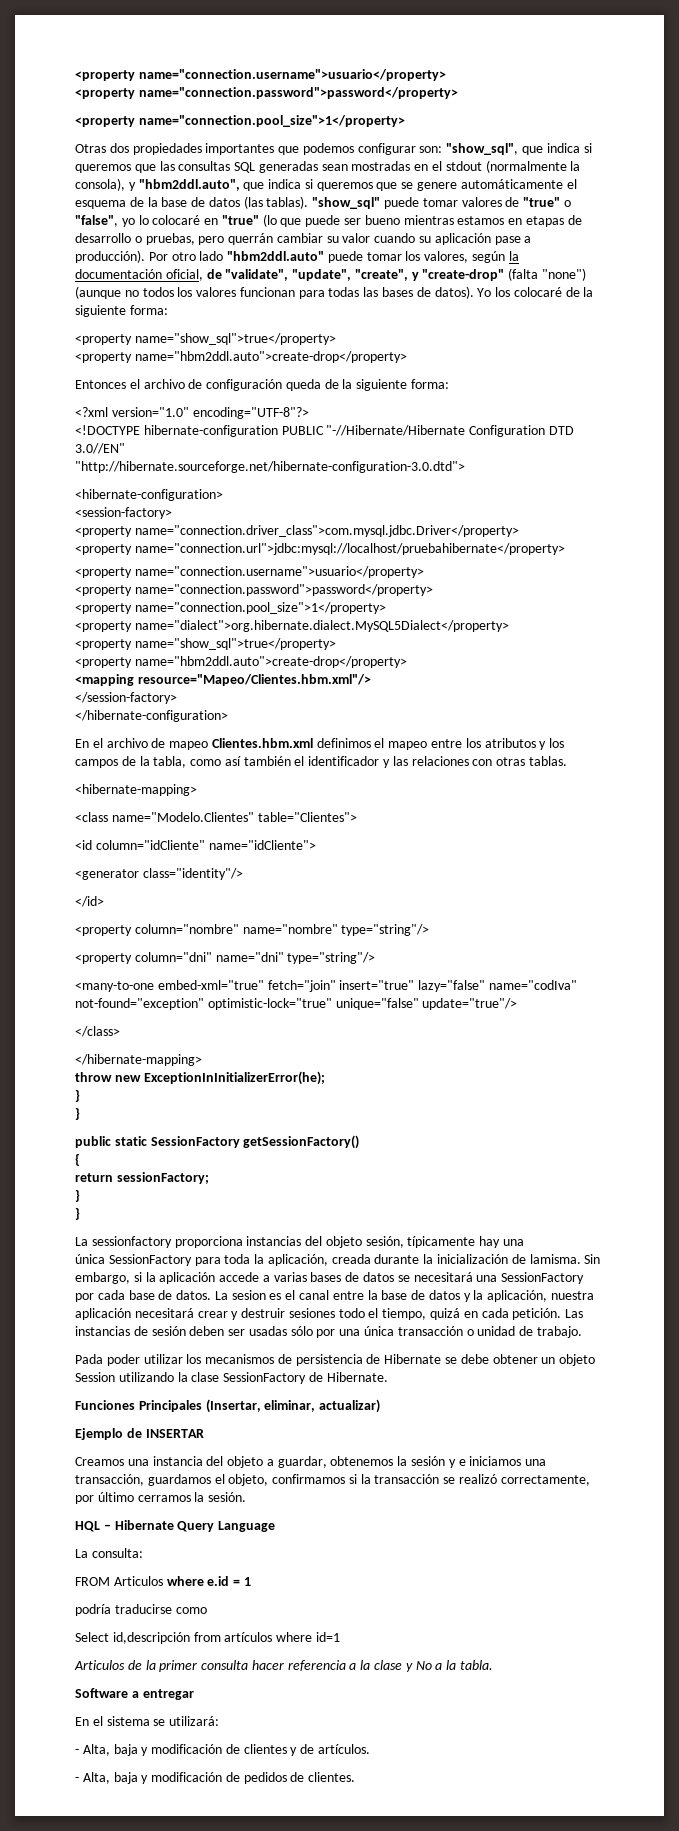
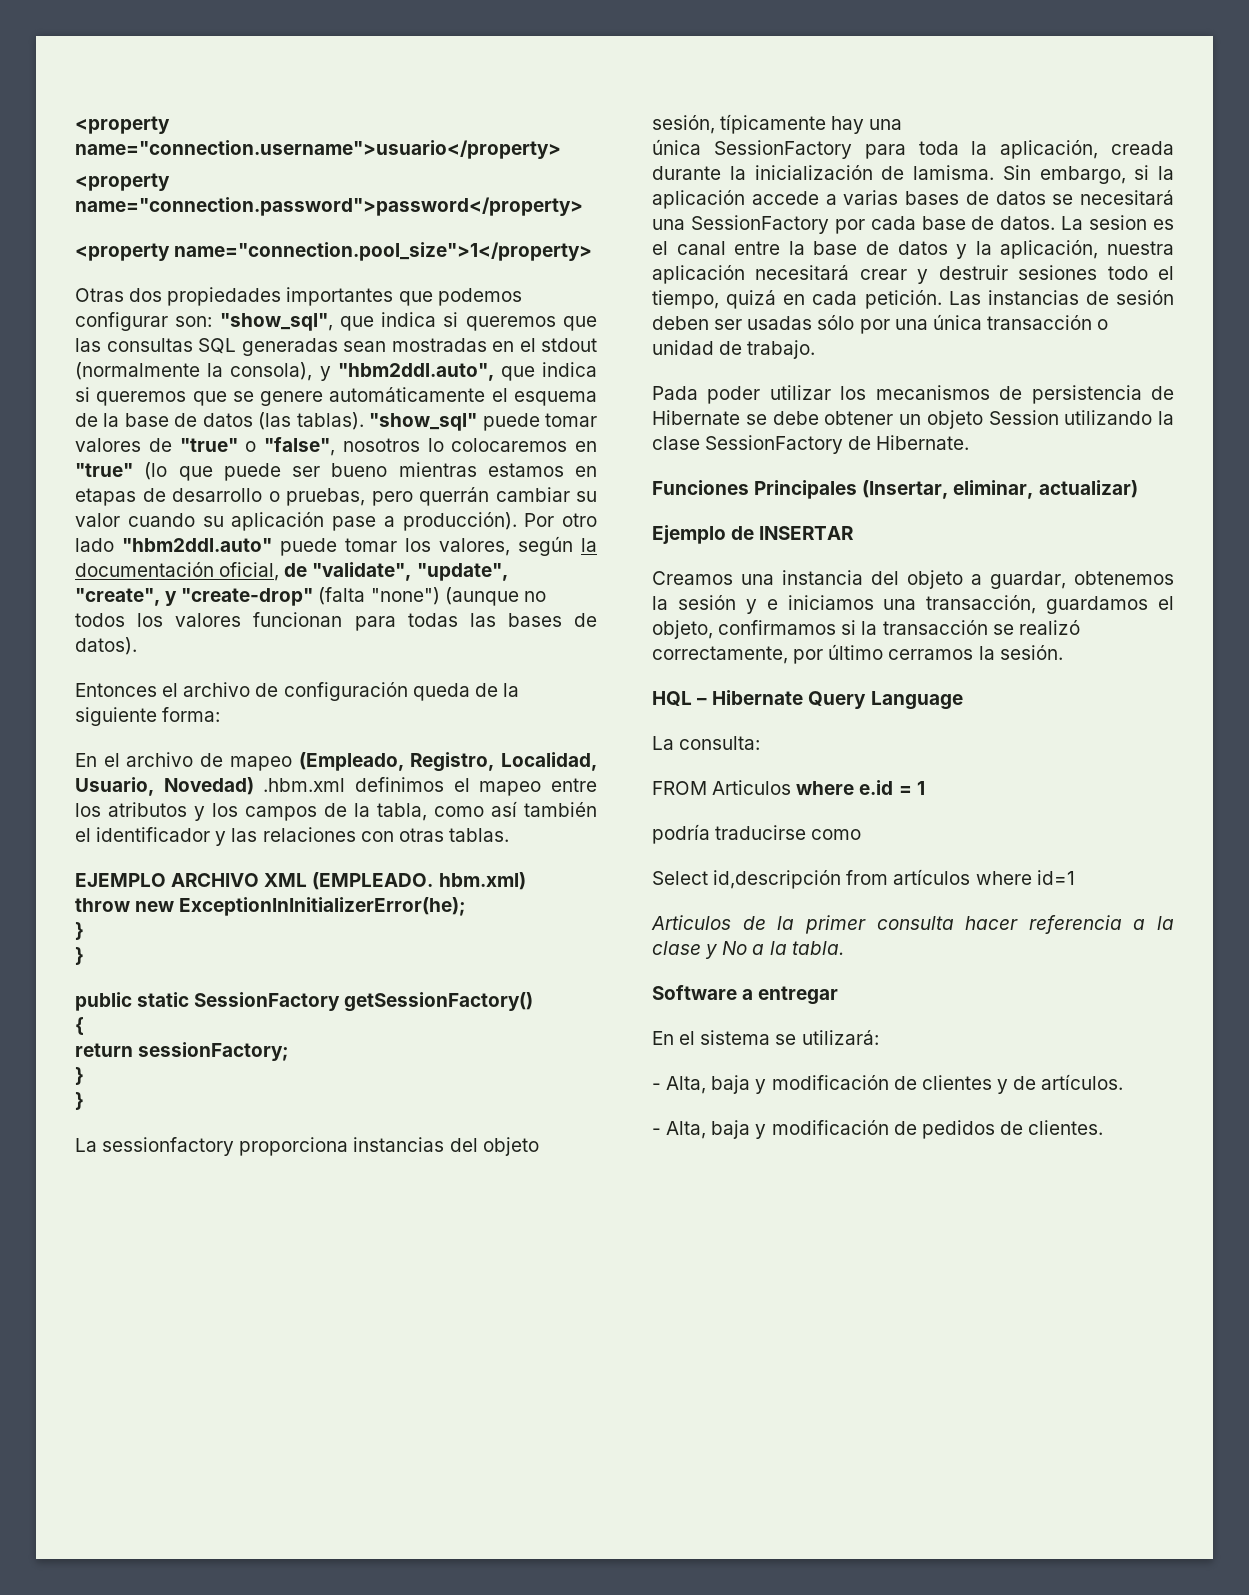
- "show_sql" puede tomar valores de "true" o "false", yo lo colocaré en "true" (lo que puede ser bueno mientras estamos en etapas de desarrollo o pruebas, pero querrán cambiar su valor cuando su aplicación pase a producción).
+ "show_sql" puede tomar valores de "true" o "false", nosotros lo colocaremos en "true" (lo que puede ser bueno mientras estamos en etapas de desarrollo o pruebas, pero querrán cambiar su valor cuando su aplicación pase a producción).
- Yo los colocaré de la siguiente forma:
- <property name="show_sql">true</property>
- <property name="hbm2ddl.auto">create-drop</property>
- <?xml version="1.0" encoding="UTF-8"?>
- <!DOCTYPE hibernate-configuration PUBLIC "-//Hibernate/Hibernate Configuration DTD 3.0//EN"
- "http://hibernate.sourceforge.net/hibernate-configuration-3.0.dtd">
- <hibernate-configuration>
- <session-factory>
- <property name="connection.driver_class">com.mysql.jdbc.Driver</property>
- <property name="connection.url">jdbc:mysql://localhost/pruebahibernate</property>
- <property name="connection.username">usuario</property>
- <property name="connection.password">password</property>
- <property name="connection.pool_size">1</property>
- <property name="dialect">org.hibernate.dialect.MySQL5Dialect</property>
- <property name="show_sql">true</property>
- <property name="hbm2ddl.auto">create-drop</property>
- <mapping resource="Mapeo/Clientes.hbm.xml"/>
- </session-factory>
- </hibernate-configuration>
- En el archivo de mapeo Clientes.hbm.xml definimos el mapeo entre los atributos y los campos de la tabla, como así también el identificador y las relaciones con otras tablas.
+ En el archivo de mapeo (Empleado, Registro, Localidad, Usuario, Novedad) .hbm.xml definimos el mapeo entre los atributos y los campos de la tabla, como así también el identificador y las relaciones con otras tablas.
- <hibernate-mapping>
- <class name="Modelo.Clientes" table="Clientes">
- <id column="idCliente" name="idCliente">
- <generator class="identity"/>
- </id>
- <property column="nombre" name="nombre" type="string"/>
- <property column="dni" name="dni" type="string"/>
- <many-to-one embed-xml="true" fetch="join" insert="true" lazy="false" name="codIva" not-found="exception" optimistic-lock="true" unique="false" update="true"/>
- </class>
- </hibernate-mapping>
+ EJEMPLO ARCHIVO XML (EMPLEADO. hbm.xml)

